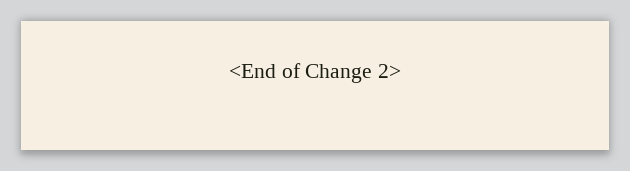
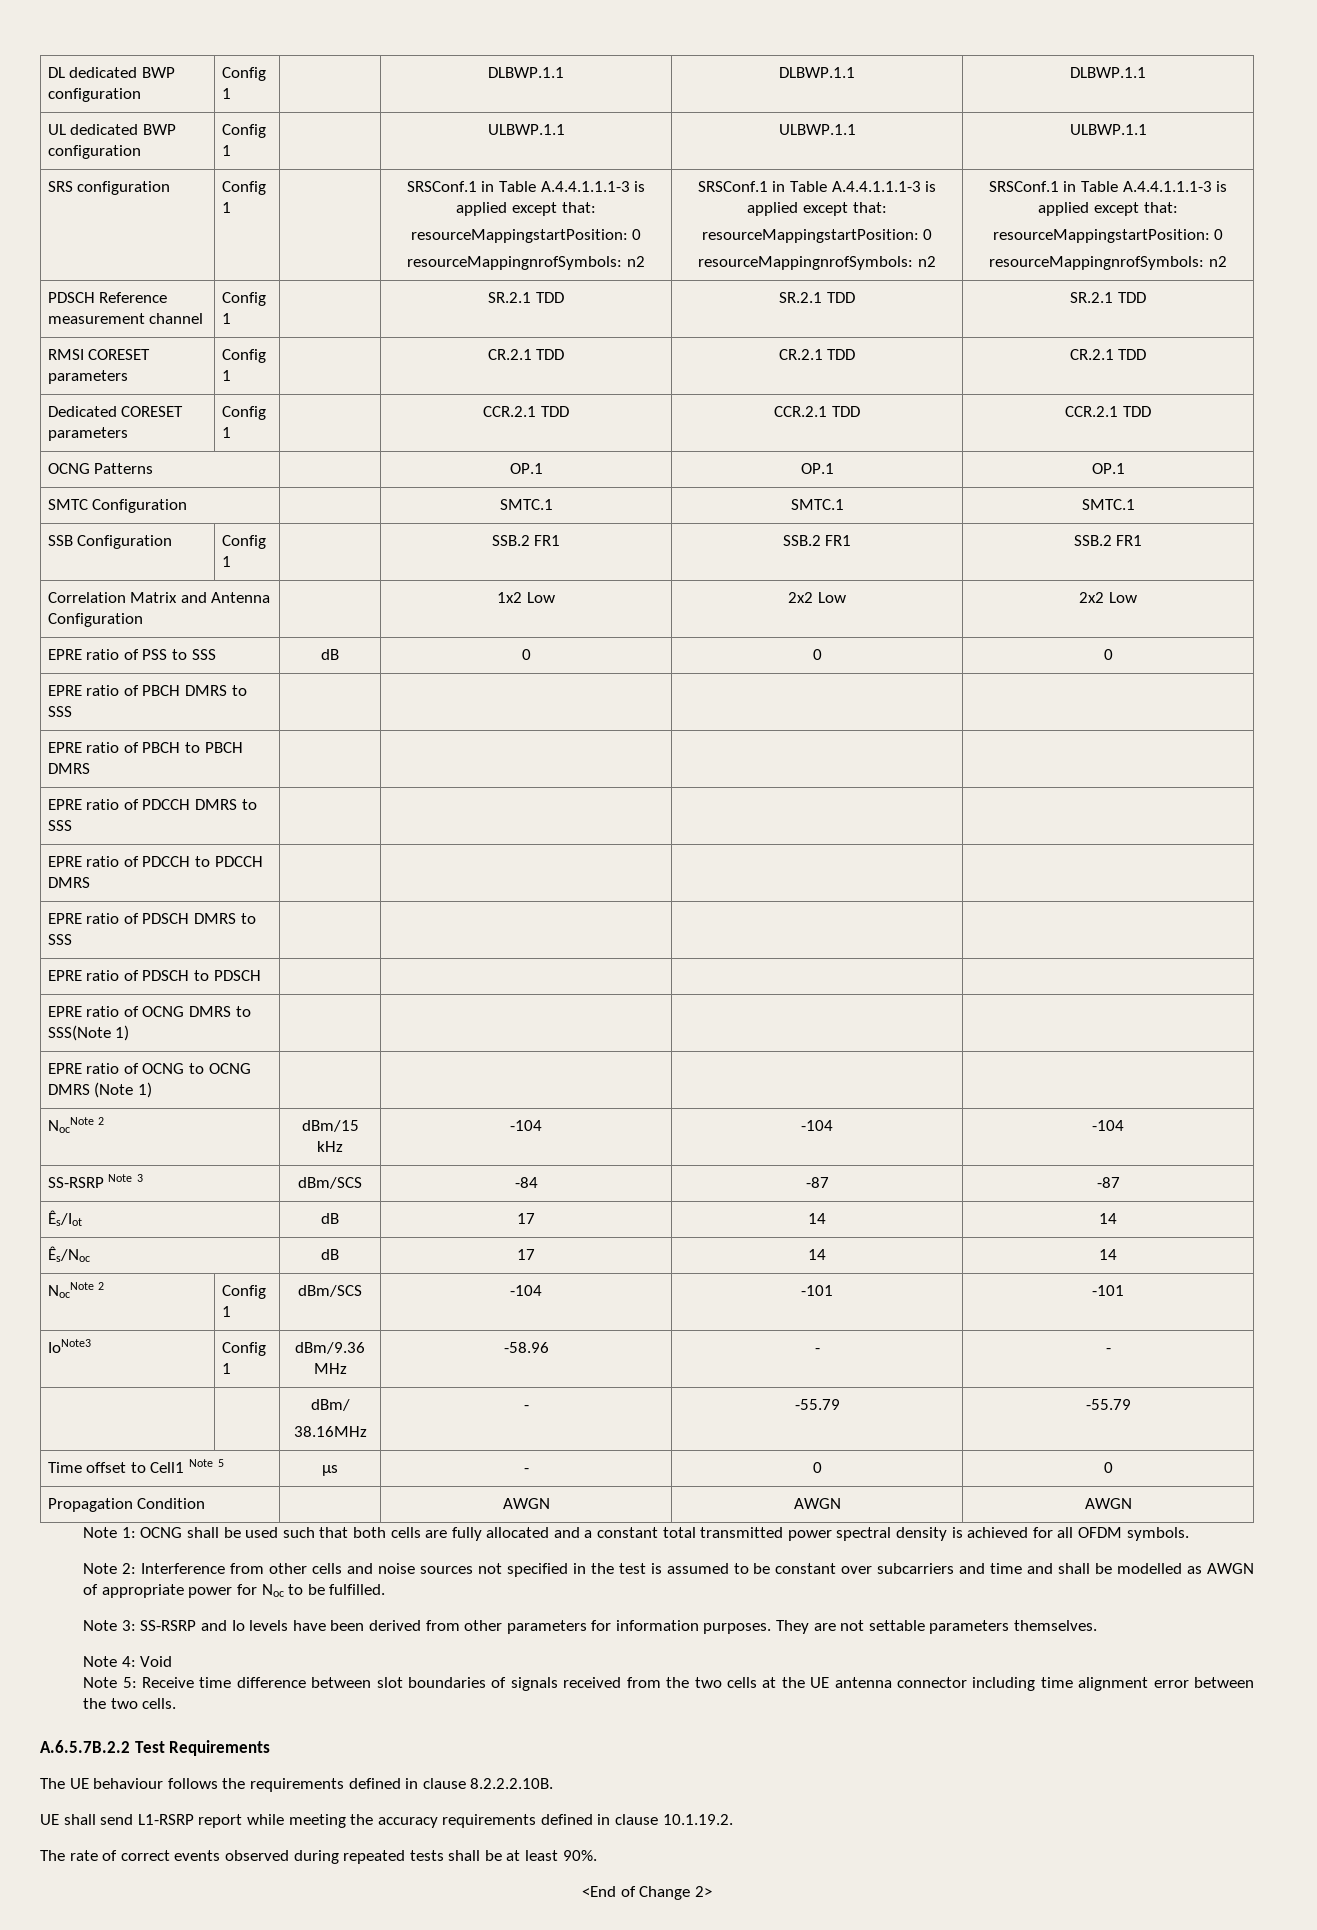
+ DL dedicated BWP configuration | Config 1 | | DLBWP.1.1 | DLBWP.1.1 | DLBWP.1.1
+ UL dedicated BWP configuration | Config 1 | | ULBWP.1.1 | ULBWP.1.1 | ULBWP.1.1
+ SRS configuration | Config 1 | | SRSConf.1 in Table A.4.4.1.1.1-3 is applied except that:
+ resourceMappingstartPosition: 0
+ resourceMappingnrofSymbols: n2 | SRSConf.1 in Table A.4.4.1.1.1-3 is applied except that:
+ resourceMappingstartPosition: 0
+ resourceMappingnrofSymbols: n2 | SRSConf.1 in Table A.4.4.1.1.1-3 is applied except that:
+ resourceMappingstartPosition: 0
+ resourceMappingnrofSymbols: n2
+ PDSCH Reference measurement channel | Config 1 | | SR.2.1 TDD | SR.2.1 TDD | SR.2.1 TDD
+ RMSI CORESET parameters | Config 1 | | CR.2.1 TDD | CR.2.1 TDD | CR.2.1 TDD
+ Dedicated CORESET parameters | Config 1 | | CCR.2.1 TDD | CCR.2.1 TDD | CCR.2.1 TDD
+ OCNG Patterns | | OP.1 | OP.1 | OP.1
+ SMTC Configuration | | SMTC.1 | SMTC.1 | SMTC.1
+ SSB Configuration | Config 1 | | SSB.2 FR1 | SSB.2 FR1 | SSB.2 FR1
+ Correlation Matrix and Antenna Configuration | | 1x2 Low | 2x2 Low | 2x2 Low
+ EPRE ratio of PSS to SSS | dB | 0 | 0 | 0
+ EPRE ratio of PBCH DMRS to SSS | | | |
+ EPRE ratio of PBCH to PBCH DMRS | | | |
+ EPRE ratio of PDCCH DMRS to SSS | | | |
+ EPRE ratio of PDCCH to PDCCH DMRS | | | |
+ EPRE ratio of PDSCH DMRS to SSS | | | |
+ EPRE ratio of PDSCH to PDSCH | | | |
+ EPRE ratio of OCNG DMRS to SSS(Note 1) | | | |
+ EPRE ratio of OCNG to OCNG DMRS (Note 1) | | | |
+ NocNote 2 | dBm/15 kHz | -104 | -104 | -104
+ SS-RSRP Note 3 | dBm/SCS | -84 | -87 | -87
+ Ês/Iot | dB | 17 | 14 | 14
+ Ês/Noc | dB | 17 | 14 | 14
+ NocNote 2 | Config 1 | dBm/SCS | -104 | -101 | -101
+ IoNote3 | Config 1 | dBm/9.36 MHz | -58.96 | - | -
+ | | dBm/
+ 38.16MHz | - | -55.79 | -55.79
+ Time offset to Cell1 Note 5 | μs | - | 0 | 0
+ Propagation Condition | | AWGN | AWGN | AWGN
+ Note 1: OCNG shall be used such that both cells are fully allocated and a constant total transmitted power spectral density is achieved for all OFDM symbols.
+ Note 2: Interference from other cells and noise sources not specified in the test is assumed to be constant over subcarriers and time and shall be modelled as AWGN of appropriate power for Noc to be fulfilled.
+ Note 3: SS-RSRP and Io levels have been derived from other parameters for information purposes. They are not settable parameters themselves.
+ Note 4: Void
+ Note 5: Receive time difference between slot boundaries of signals received from the two cells at the UE antenna connector including time alignment error between the two cells.
+ A.6.5.7B.2.2 Test Requirements
+ The UE behaviour follows the requirements defined in clause 8.2.2.2.10B.
+ UE shall send L1-RSRP report while meeting the accuracy requirements defined in clause 10.1.19.2.
+ The rate of correct events observed during repeated tests shall be at least 90%.

